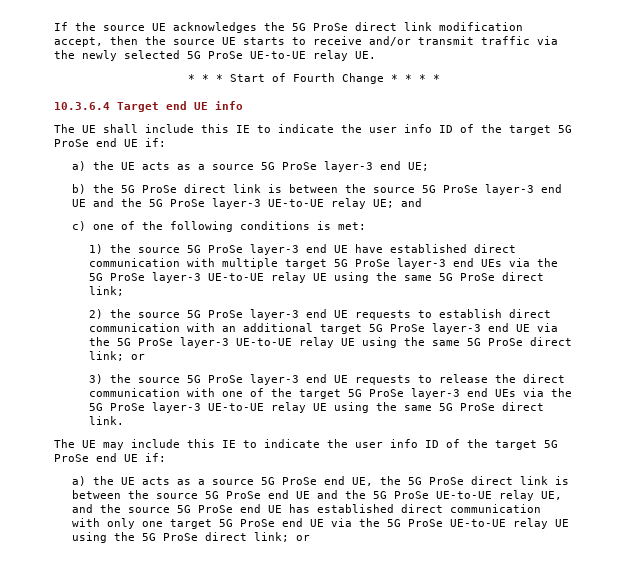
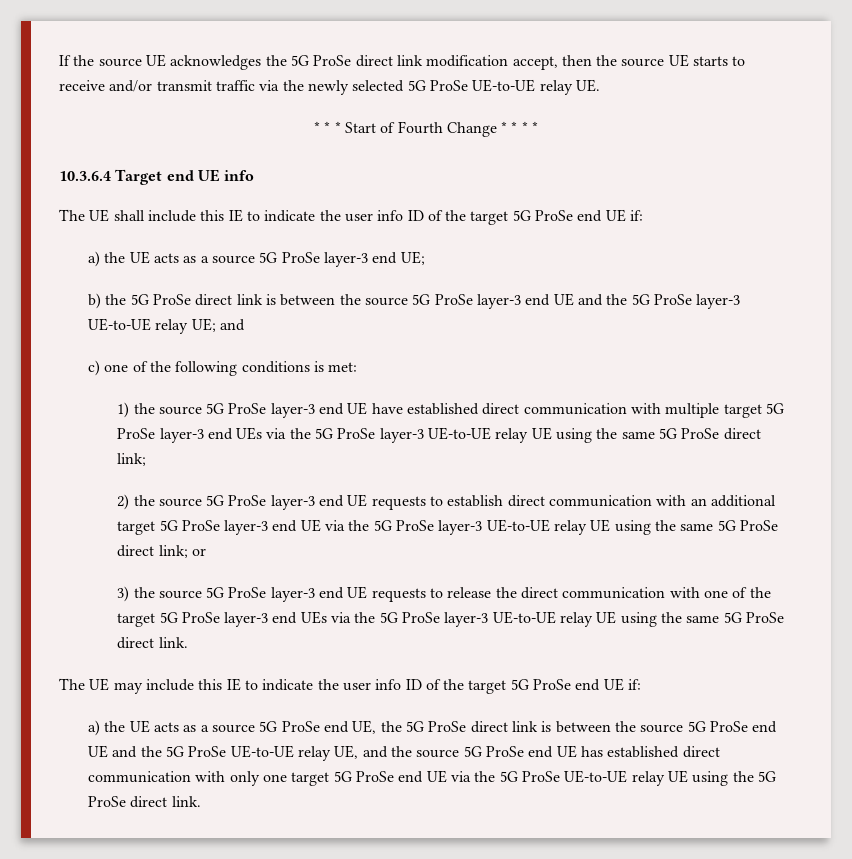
- a) the UE acts as a source 5G ProSe end UE, the 5G ProSe direct link is between the source 5G ProSe end UE and the 5G ProSe UE-to-UE relay UE, and the source 5G ProSe end UE has established direct communication with only one target 5G ProSe end UE via the 5G ProSe UE-to-UE relay UE using the 5G ProSe direct link; or
+ a) the UE acts as a source 5G ProSe end UE, the 5G ProSe direct link is between the source 5G ProSe end UE and the 5G ProSe UE-to-UE relay UE, and the source 5G ProSe end UE has established direct communication with only one target 5G ProSe end UE via the 5G ProSe UE-to-UE relay UE using the 5G ProSe direct link.

